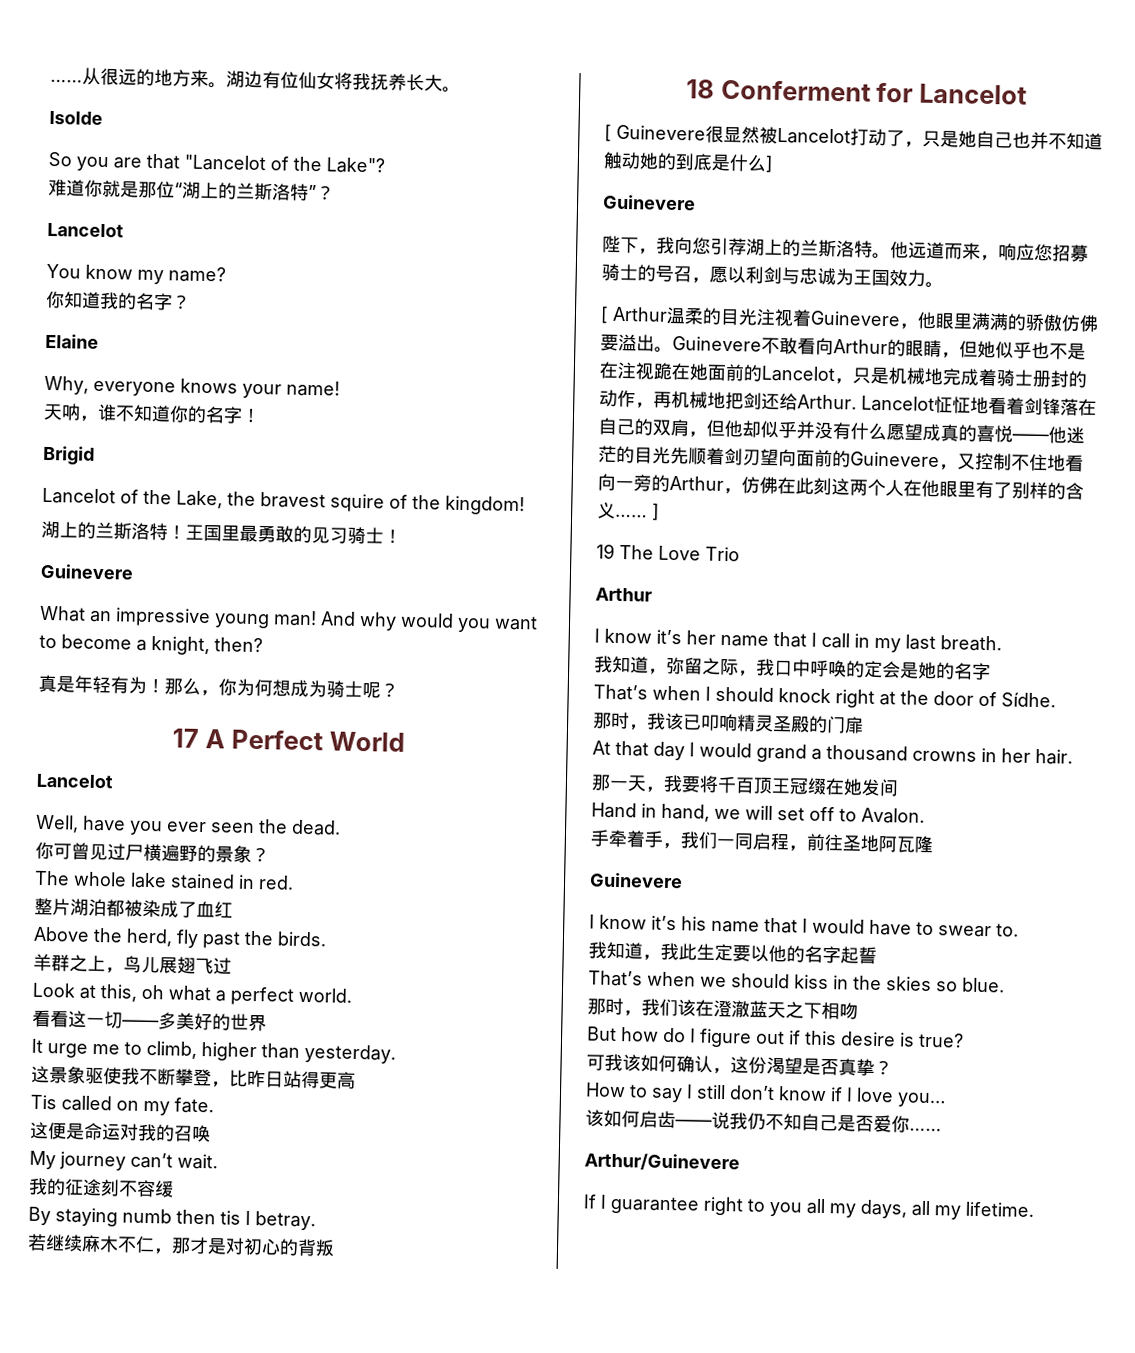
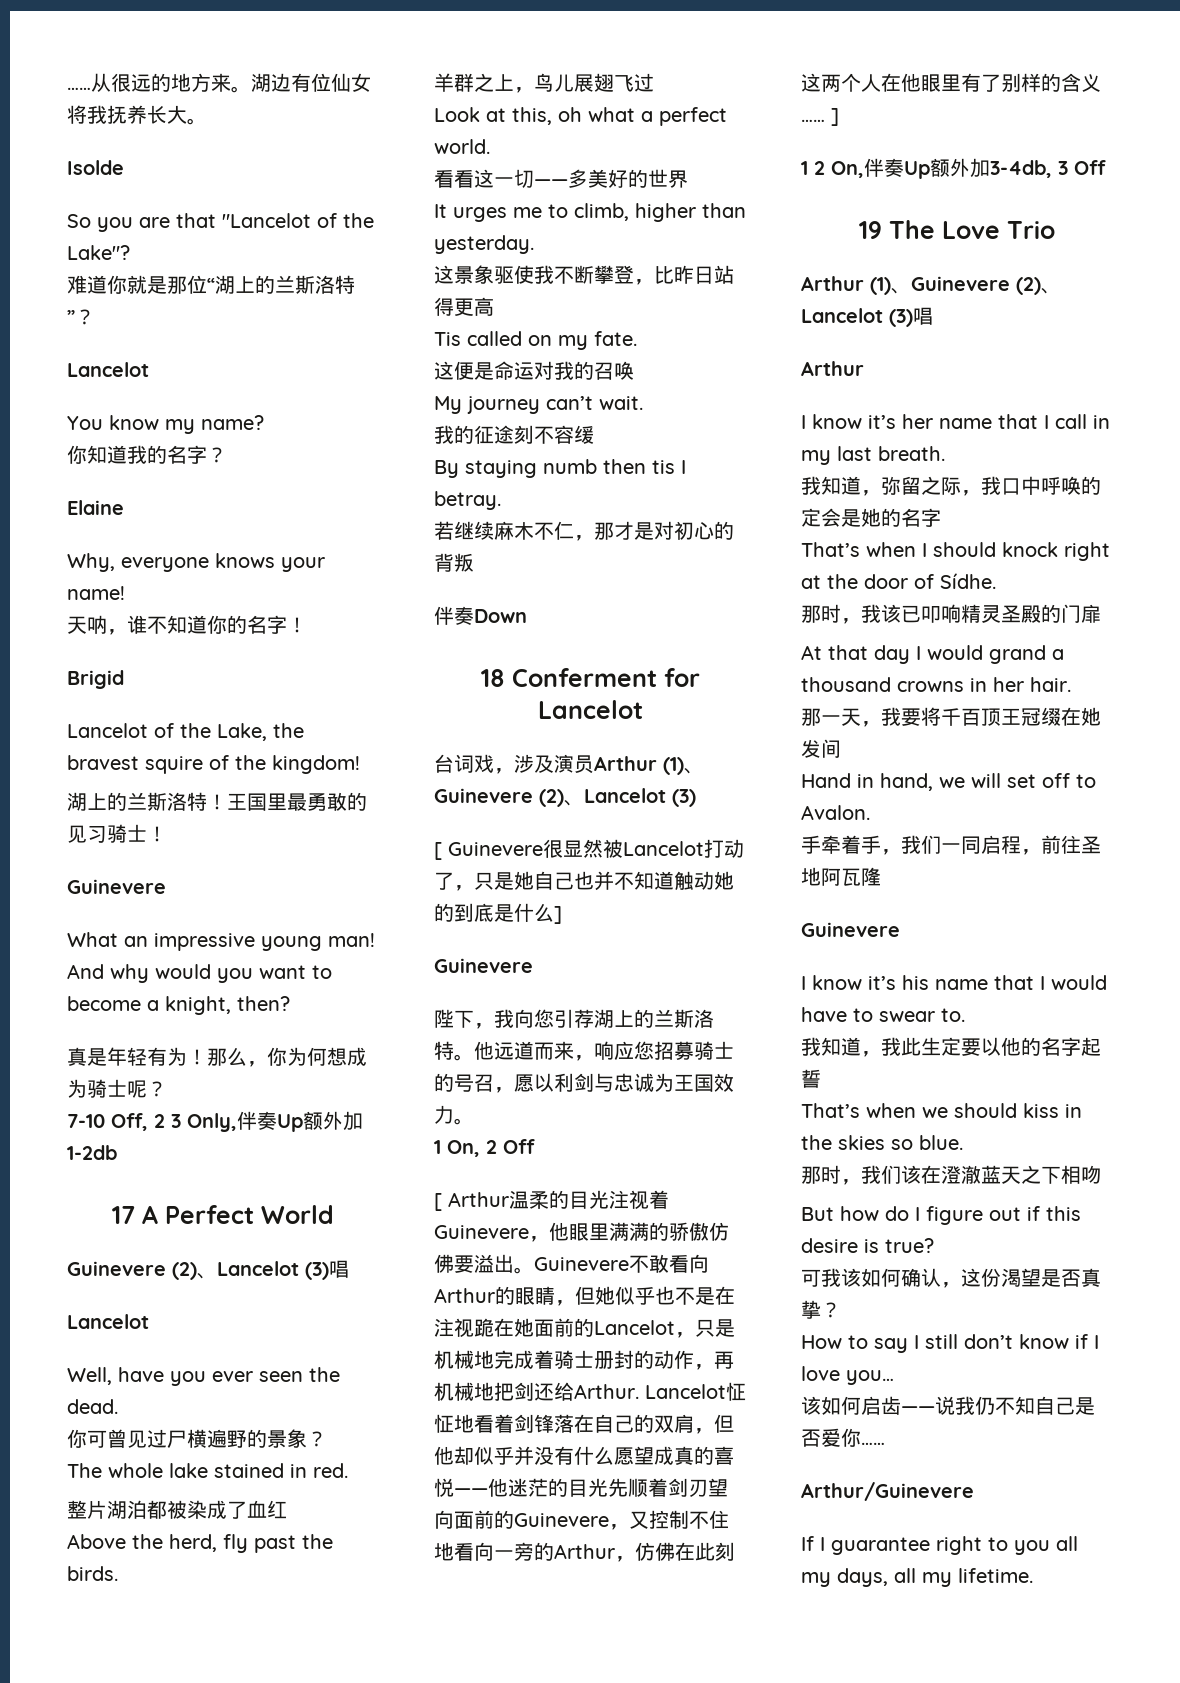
+ 7-10 Off, 2 3 Only,伴奏Up额外加1-2db
  17 A Perfect World
+ Guinevere (2)、Lancelot (3)唱
- It urge me to climb, higher than yesterday.
+ It urges me to climb, higher than yesterday.
+ 伴奏Down
+ 台词戏，涉及演员Arthur (1)、Guinevere (2)、Lancelot (3)
+ 1 On, 2 Off
+ 1 2 On,伴奏Up额外加3-4db, 3 Off
  19 The Love Trio
+ Arthur (1)、Guinevere (2)、Lancelot (3)唱

